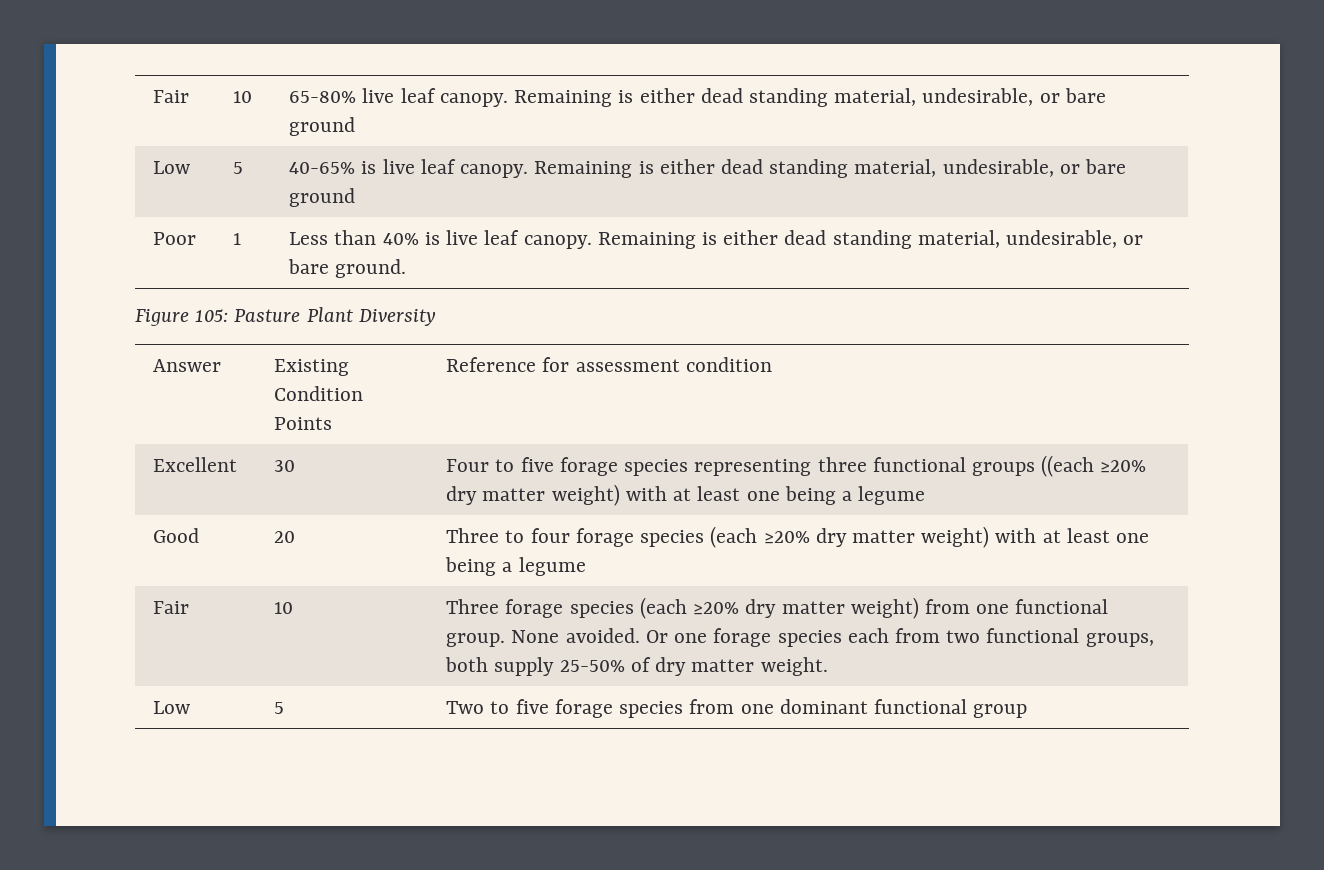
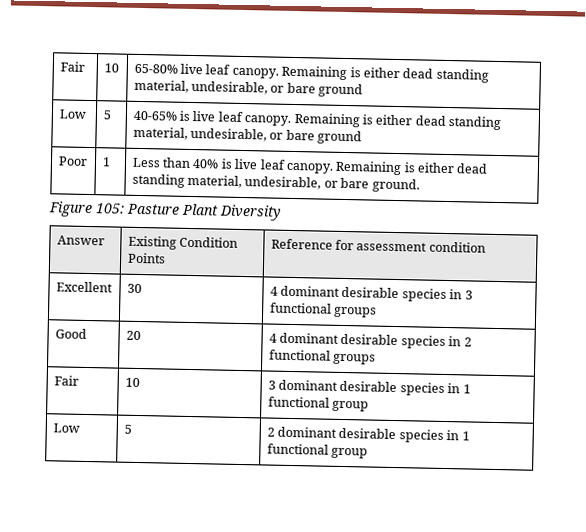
- Excellent | 30 | Four to five forage species representing three functional groups ((each ≥20% dry matter weight) with at least one being a legume
- Good | 20 | Three to four forage species (each ≥20% dry matter weight) with at least one being a legume
- Fair | 10 | Three forage species (each ≥20% dry matter weight) from one functional group. None avoided. Or one forage species each from two functional groups, both supply 25-50% of dry matter weight.
- Low | 5 | Two to five forage species from one dominant functional group
+ Excellent | 30 | 4 dominant desirable species in 3 functional groups
+ Good | 20 | 4 dominant desirable species in 2 functional groups
+ Fair | 10 | 3 dominant desirable species in 1 functional group
+ Low | 5 | 2 dominant desirable species in 1 functional group

